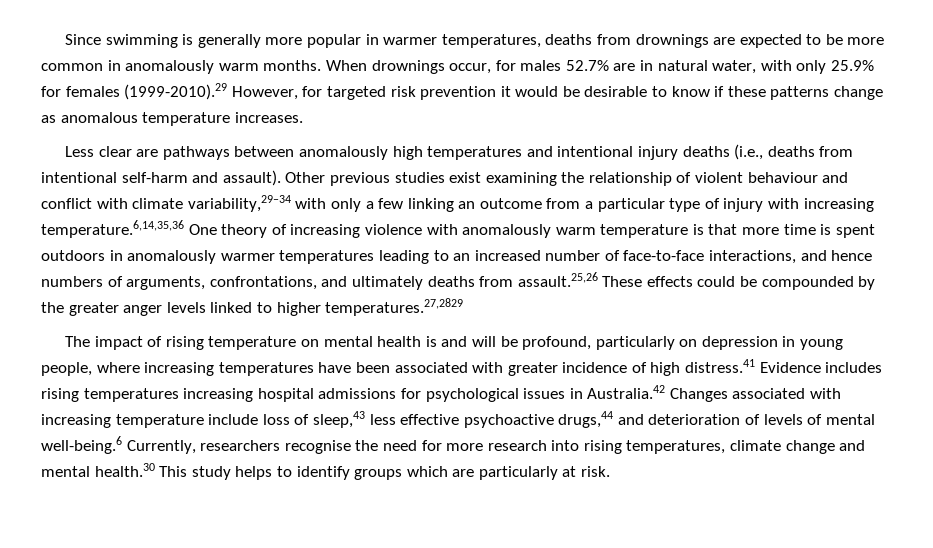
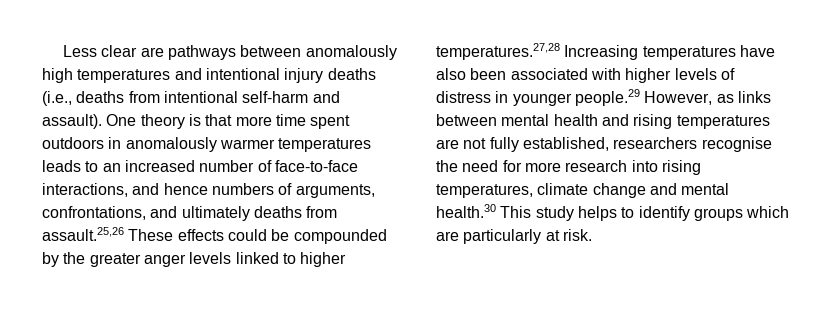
- Since swimming is generally more popular in warmer temperatures, deaths from drownings are expected to be more common in anomalously warm months. When drownings occur, for males 52.7% are in natural water, with only 25.9% for females (1999-2010).29 However, for targeted risk prevention it would be desirable to know if these patterns change as anomalous temperature increases.
- Other previous studies exist examining the relationship of violent behaviour and conflict with climate variability,29–34 with only a few linking an outcome from a particular type of injury with increasing temperature.6,14,35,36 One theory of increasing violence with anomalously warm temperature is that more time is spent outdoors in anomalously warmer temperatures leading to an increased number of face-to-face interactions, and hence numbers of arguments, confrontations, and ultimately deaths from assault.25,26 These effects could be compounded by the greater anger levels linked to higher temperatures.27,2829
- The impact of rising temperature on mental health is and will be profound, particularly on depression in young people, where increasing temperatures have been associated with greater incidence of high distress.41 Evidence includes rising temperatures increasing hospital admissions for psychological issues in Australia.42 Changes associated with increasing temperature include loss of sleep,43 less effective psychoactive drugs,44 and deterioration of levels of mental well-being.6 Currently, researchers recognise the need for more research into rising temperatures, climate change and mental health.30 This study helps to identify groups which are particularly at risk.
+ One theory is that more time spent outdoors in anomalously warmer temperatures leads to an increased number of face-to-face interactions, and hence numbers of arguments, confrontations, and ultimately deaths from assault.25,26 These effects could be compounded by the greater anger levels linked to higher temperatures.27,28 Increasing temperatures have also been associated with higher levels of distress in younger people.29 However, as links between mental health and rising temperatures are not fully established, researchers recognise the need for more research into rising temperatures, climate change and mental health.30 This study helps to identify groups which are particularly at risk.

